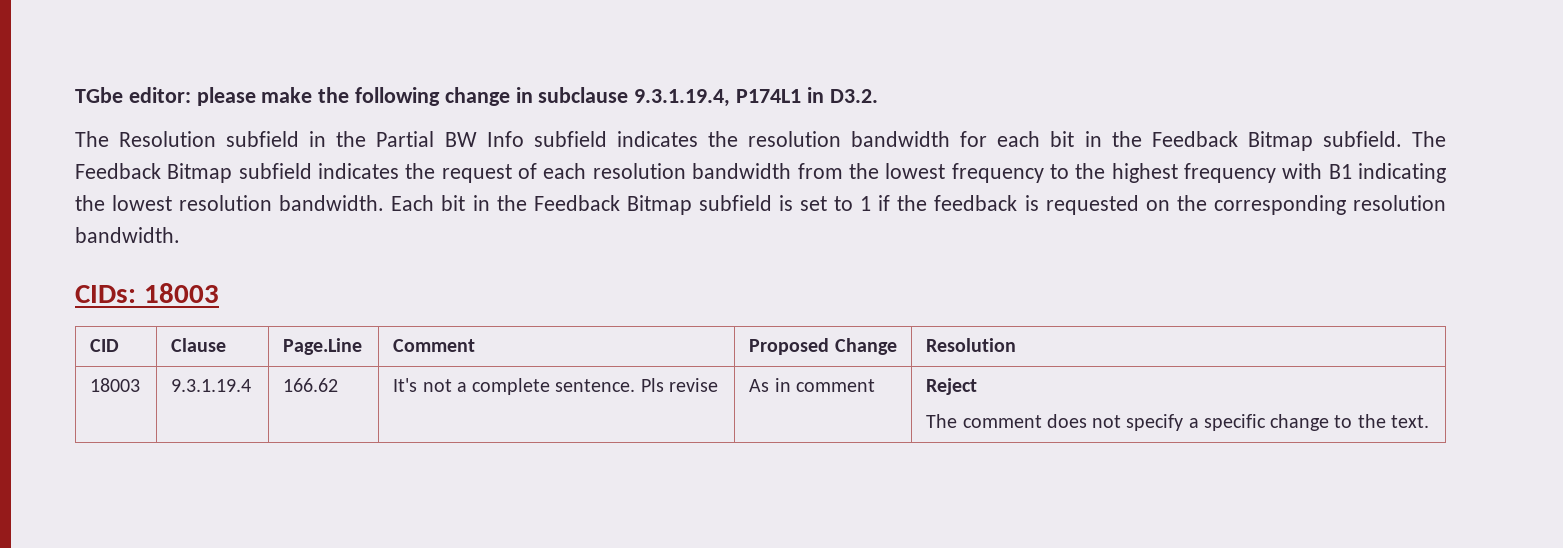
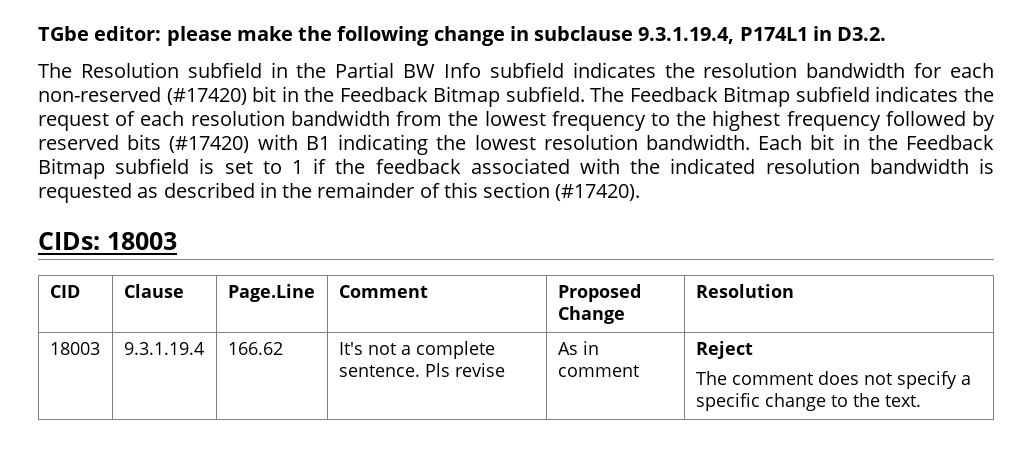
- The Resolution subfield in the Partial BW Info subfield indicates the resolution bandwidth for each bit in the Feedback Bitmap subfield.
+ The Resolution subfield in the Partial BW Info subfield indicates the resolution bandwidth for each non-reserved (#17420) bit in the Feedback Bitmap subfield.
- The Feedback Bitmap subfield indicates the request of each resolution bandwidth from the lowest frequency to the highest frequency with B1 indicating the lowest resolution bandwidth.
+ The Feedback Bitmap subfield indicates the request of each resolution bandwidth from the lowest frequency to the highest frequency followed by reserved bits (#17420) with B1 indicating the lowest resolution bandwidth.
- Each bit in the Feedback Bitmap subfield is set to 1 if the feedback is requested on the corresponding resolution bandwidth.
+ Each bit in the Feedback Bitmap subfield is set to 1 if the feedback associated with the indicated resolution bandwidth is requested as described in the remainder of this section (#17420).

